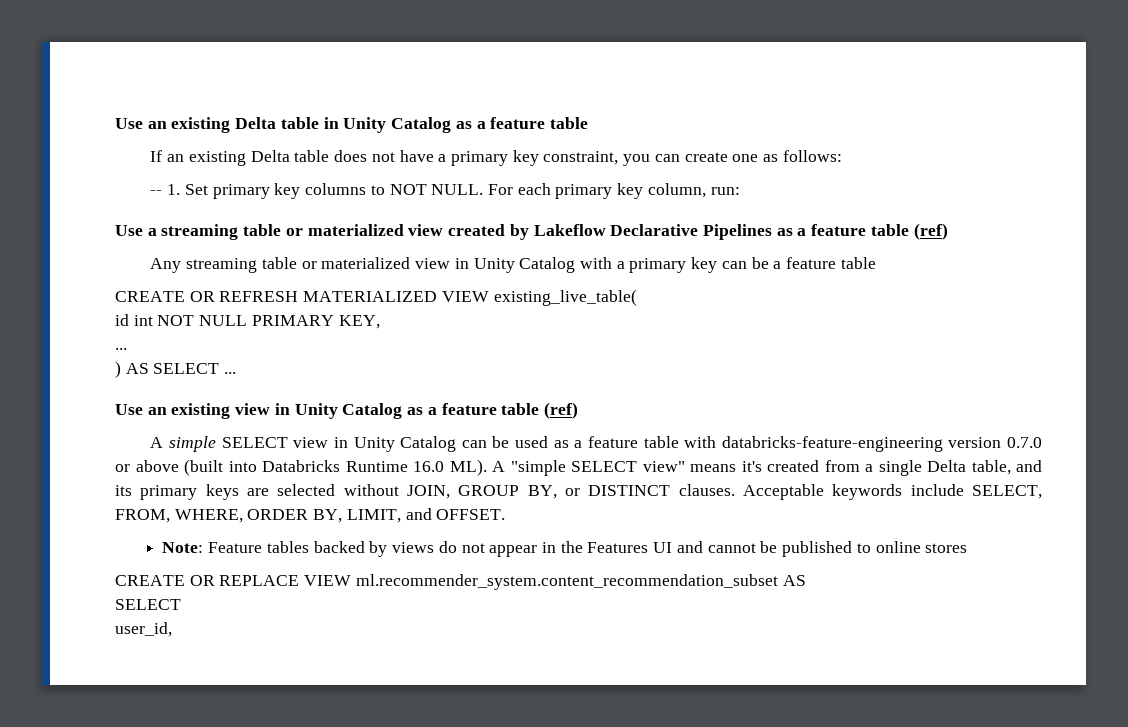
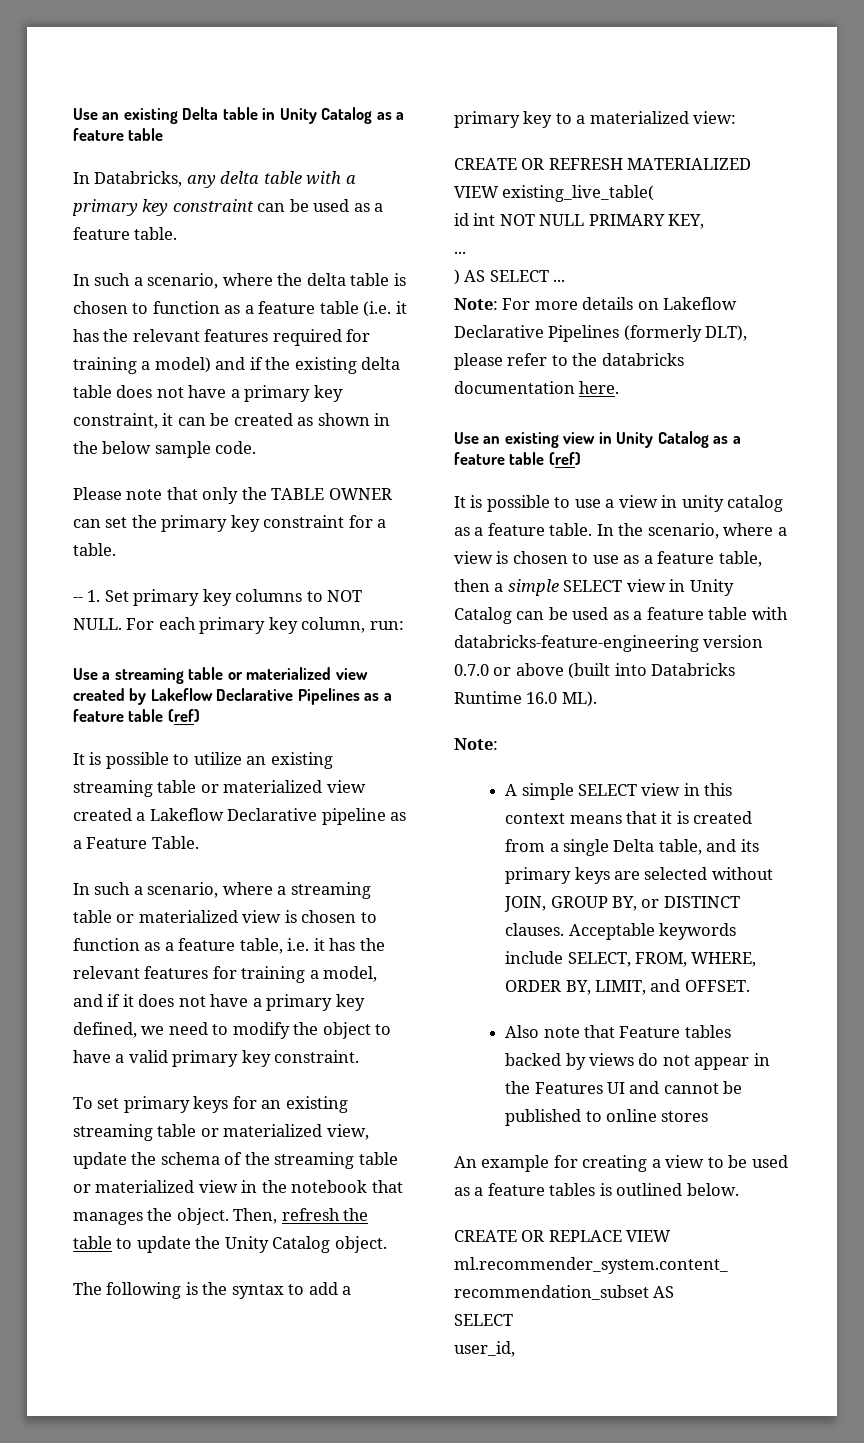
- If an existing Delta table does not have a primary key constraint, you can create one as follows:
+ In Databricks, any delta table with a primary key constraint can be used as a feature table.
+ In such a scenario, where the delta table is chosen to function as a feature table (i.e. it has the relevant features required for training a model) and if the existing delta table does not have a primary key constraint, it can be created as shown in the below sample code.
+ Please note that only the TABLE OWNER can set the primary key constraint for a table.
- Any streaming table or materialized view in Unity Catalog with a primary key can be a feature table
+ It is possible to utilize an existing streaming table or materialized view created a Lakeflow Declarative pipeline as a Feature Table.
+ In such a scenario, where a streaming table or materialized view is chosen to function as a feature table, i.e. it has the relevant features for training a model, and if it does not have a primary key defined, we need to modify the object to have a valid primary key constraint.
+ To set primary keys for an existing streaming table or materialized view, update the schema of the streaming table or materialized view in the notebook that manages the object. Then, refresh the table to update the Unity Catalog object.
+ The following is the syntax to add a primary key to a materialized view:
+ Note: For more details on Lakeflow Declarative Pipelines (formerly DLT), please refer to the databricks documentation here.
- A simple SELECT view in Unity Catalog can be used as a feature table with databricks-feature-engineering version 0.7.0 or above (built into Databricks Runtime 16.0 ML). A "simple SELECT view" means it's created from a single Delta table, and its primary keys are selected without JOIN, GROUP BY, or DISTINCT clauses.
+ It is possible to use a view in unity catalog as a feature table. In the scenario, where a view is chosen to use as a feature table, then a simple SELECT view in Unity Catalog can be used as a feature table with databricks-feature-engineering version 0.7.0 or above (built into Databricks Runtime 16.0 ML).
+ Note:
+ A simple SELECT view in this context means that it is created from a single Delta table, and its primary keys are selected without JOIN, GROUP BY, or DISTINCT clauses.
- Note: Feature tables backed by views do not appear in the Features UI and cannot be published to online stores
+ Also note that Feature tables backed by views do not appear in the Features UI and cannot be published to online stores
+ An example for creating a view to be used as a feature tables is outlined below.

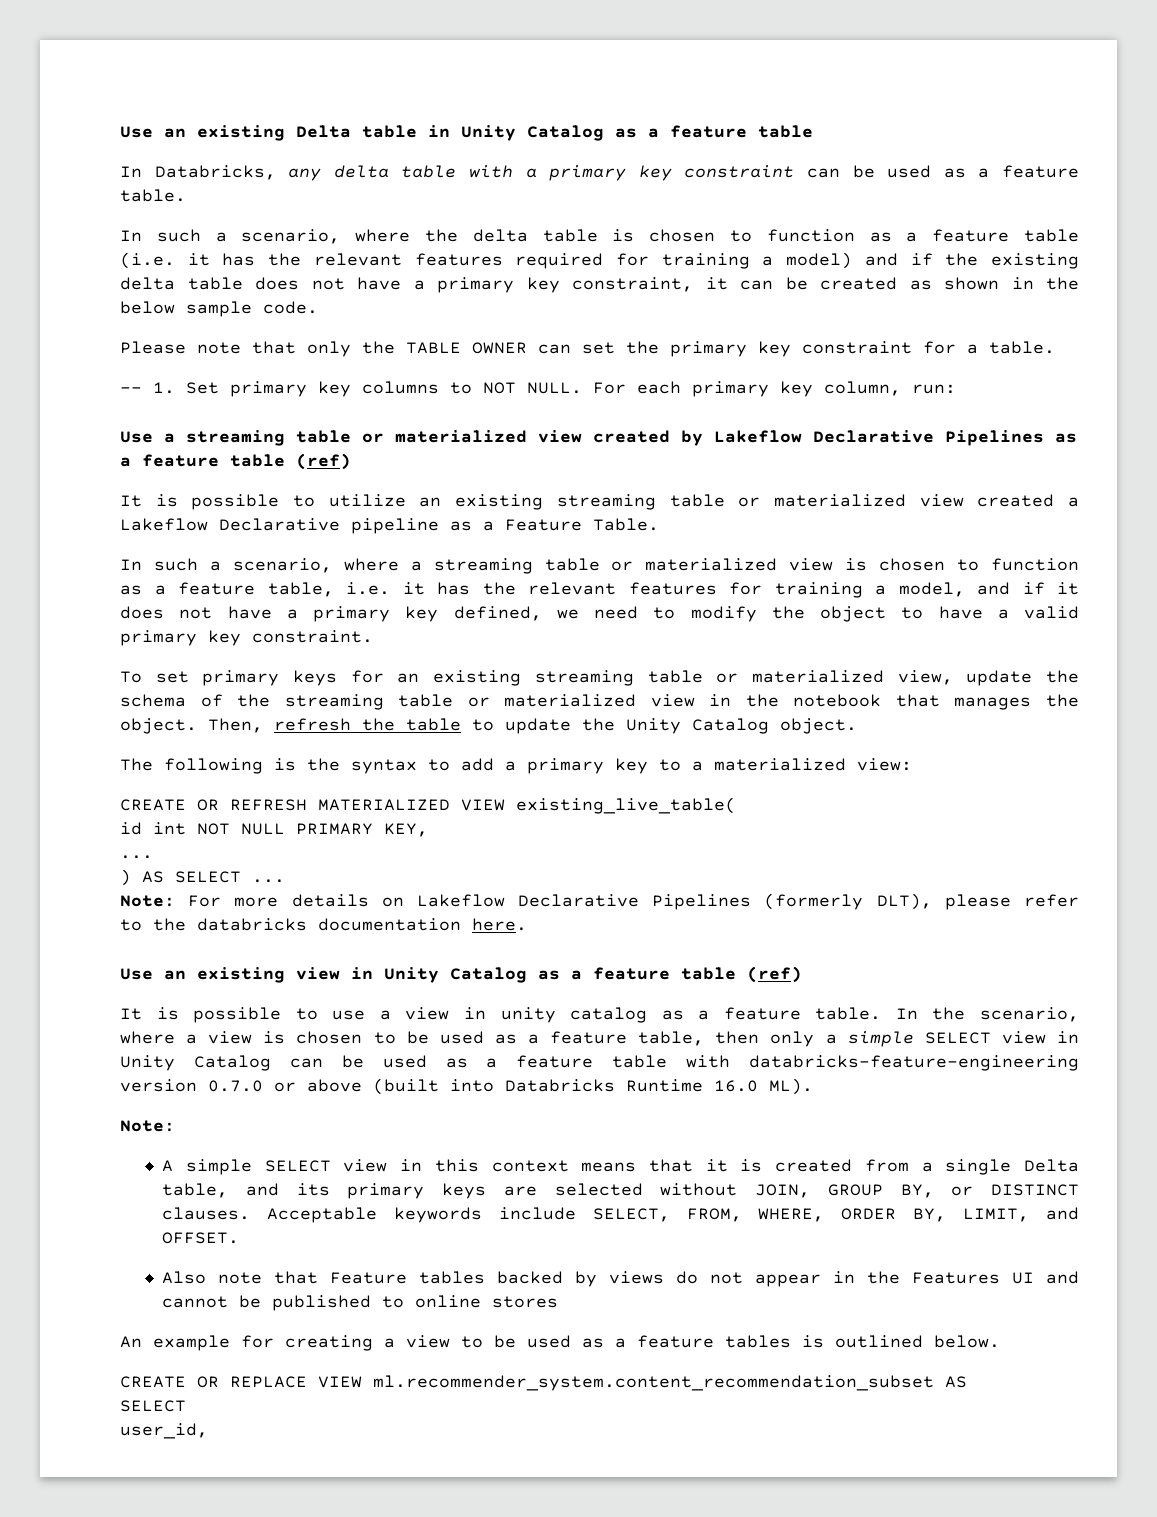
- In the scenario, where a view is chosen to use as a feature table, then a simple SELECT view in Unity Catalog can be used as a feature table with databricks-feature-engineering version 0.7.0 or above (built into Databricks Runtime 16.0 ML).
+ In the scenario, where a view is chosen to be used as a feature table, then only a simple SELECT view in Unity Catalog can be used as a feature table with databricks-feature-engineering version 0.7.0 or above (built into Databricks Runtime 16.0 ML).

